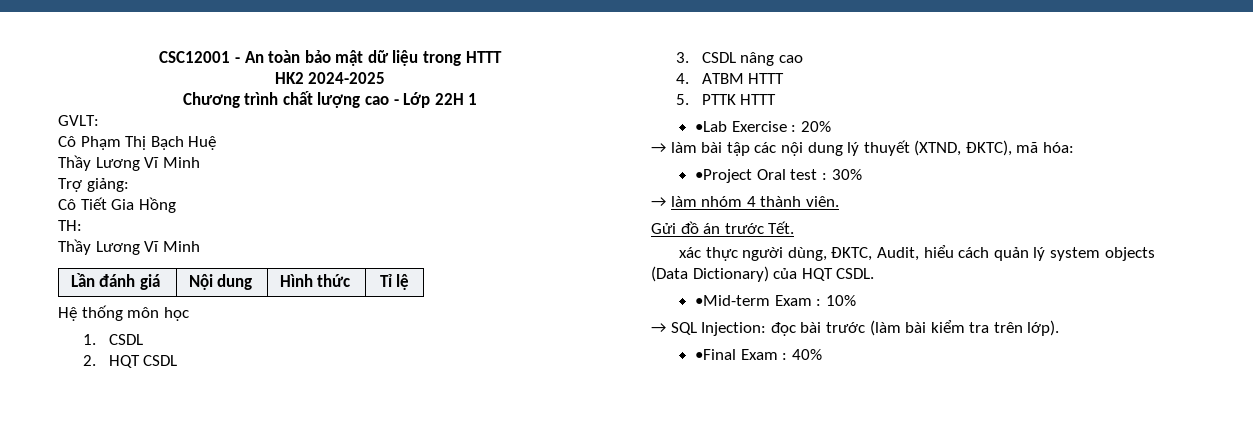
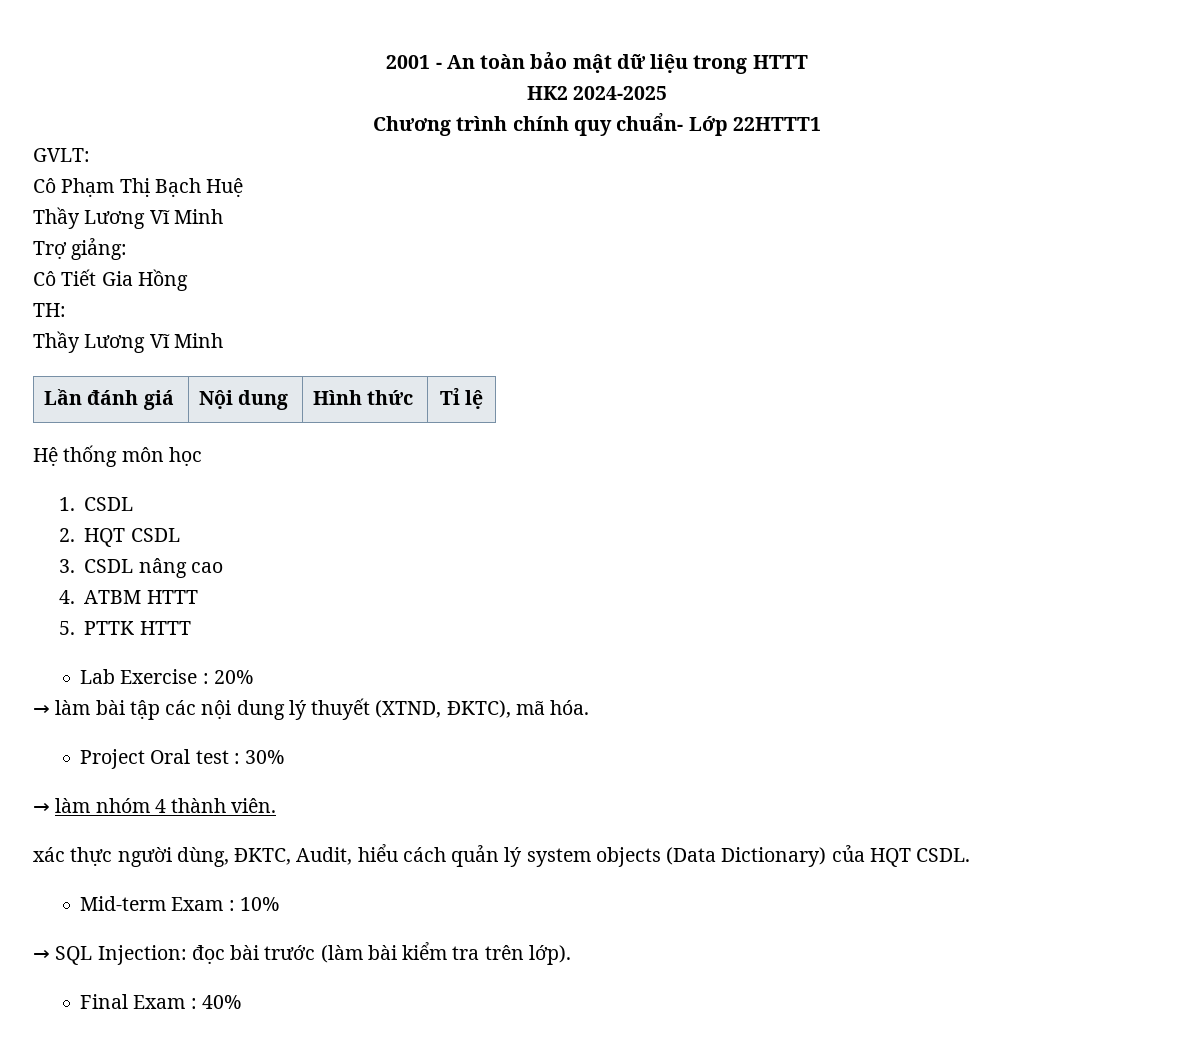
- CSC12001 - An toàn bảo mật dữ liệu trong HTTT
+ 2001 - An toàn bảo mật dữ liệu trong HTTT
- Chương trình chất lượng cao - Lớp 22H 1
+ Chương trình chính quy chuẩn- Lớp 22HTTT1
- •Lab Exercise : 20%
+ Lab Exercise : 20%
- → làm bài tập các nội dung lý thuyết (XTND, ĐKTC), mã hóa:
- •Project Oral test : 30%
+ → làm bài tập các nội dung lý thuyết (XTND, ĐKTC), mã hóa.
+ Project Oral test : 30%
- Gửi đồ án trước Tết.
- •Mid-term Exam : 10%
+ Mid-term Exam : 10%
- •Final Exam : 40%
+ Final Exam : 40%

